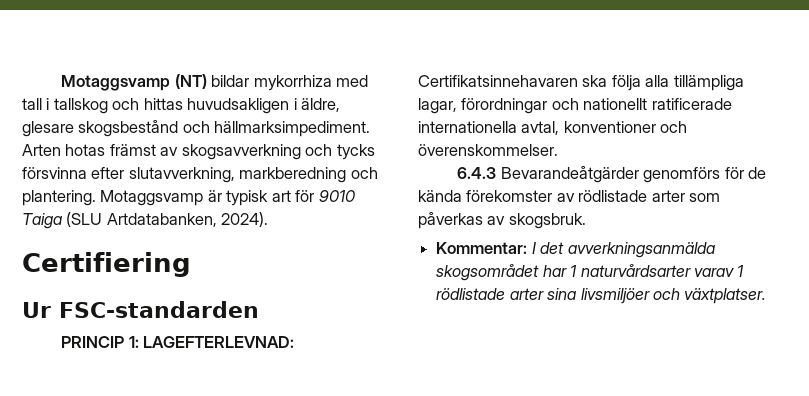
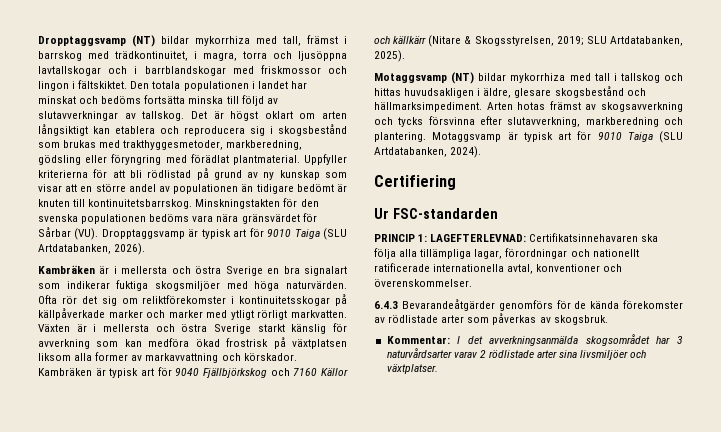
+ Dropptaggsvamp (NT) bildar mykorrhiza med tall, främst i barrskog med trädkontinuitet, i magra, torra och ljusöppna lavtallskogar och i barrblandskogar med friskmossor och lingon i fältskiktet. Den totala populationen i landet har minskat och bedöms fortsätta minska till följd av slutavverkningar av tallskog. Det är högst oklart om arten långsiktigt kan etablera och reproducera sig i skogsbestånd som brukas med trakthyggesmetoder, markberedning, gödsling eller föryngring med förädlat plantmaterial. Uppfyller kriterierna för att bli rödlistad på grund av ny kunskap som visar att en större andel av populationen än tidigare bedömt är knuten till kontinuitetsbarrskog. Minskningstakten för den svenska populationen bedöms vara nära gränsvärdet för Sårbar (VU). Dropptaggsvamp är typisk art för 9010 Taiga (SLU Artdatabanken, 2026).
+ Kambräken är i mellersta och östra Sverige en bra signalart som indikerar fuktiga skogsmiljöer med höga naturvärden. Ofta rör det sig om reliktförekomster i kontinuitetsskogar på källpåverkade marker och marker med ytligt rörligt markvatten. Växten är i mellersta och östra Sverige starkt känslig för avverkning som kan medföra ökad frostrisk på växtplatsen liksom alla former av markavvattning och körskador. Kambräken är typisk art för 9040 Fjällbjörkskog och 7160 Källor och källkärr (Nitare & Skogsstyrelsen, 2019; SLU Artdatabanken, 2025).
- Kommentar: I det avverkningsanmälda skogsområdet har 1 naturvårdsarter varav 1 rödlistade arter sina livsmiljöer och växtplatser.
+ Kommentar: I det avverkningsanmälda skogsområdet har 3 naturvårdsarter varav 2 rödlistade arter sina livsmiljöer och växtplatser.

